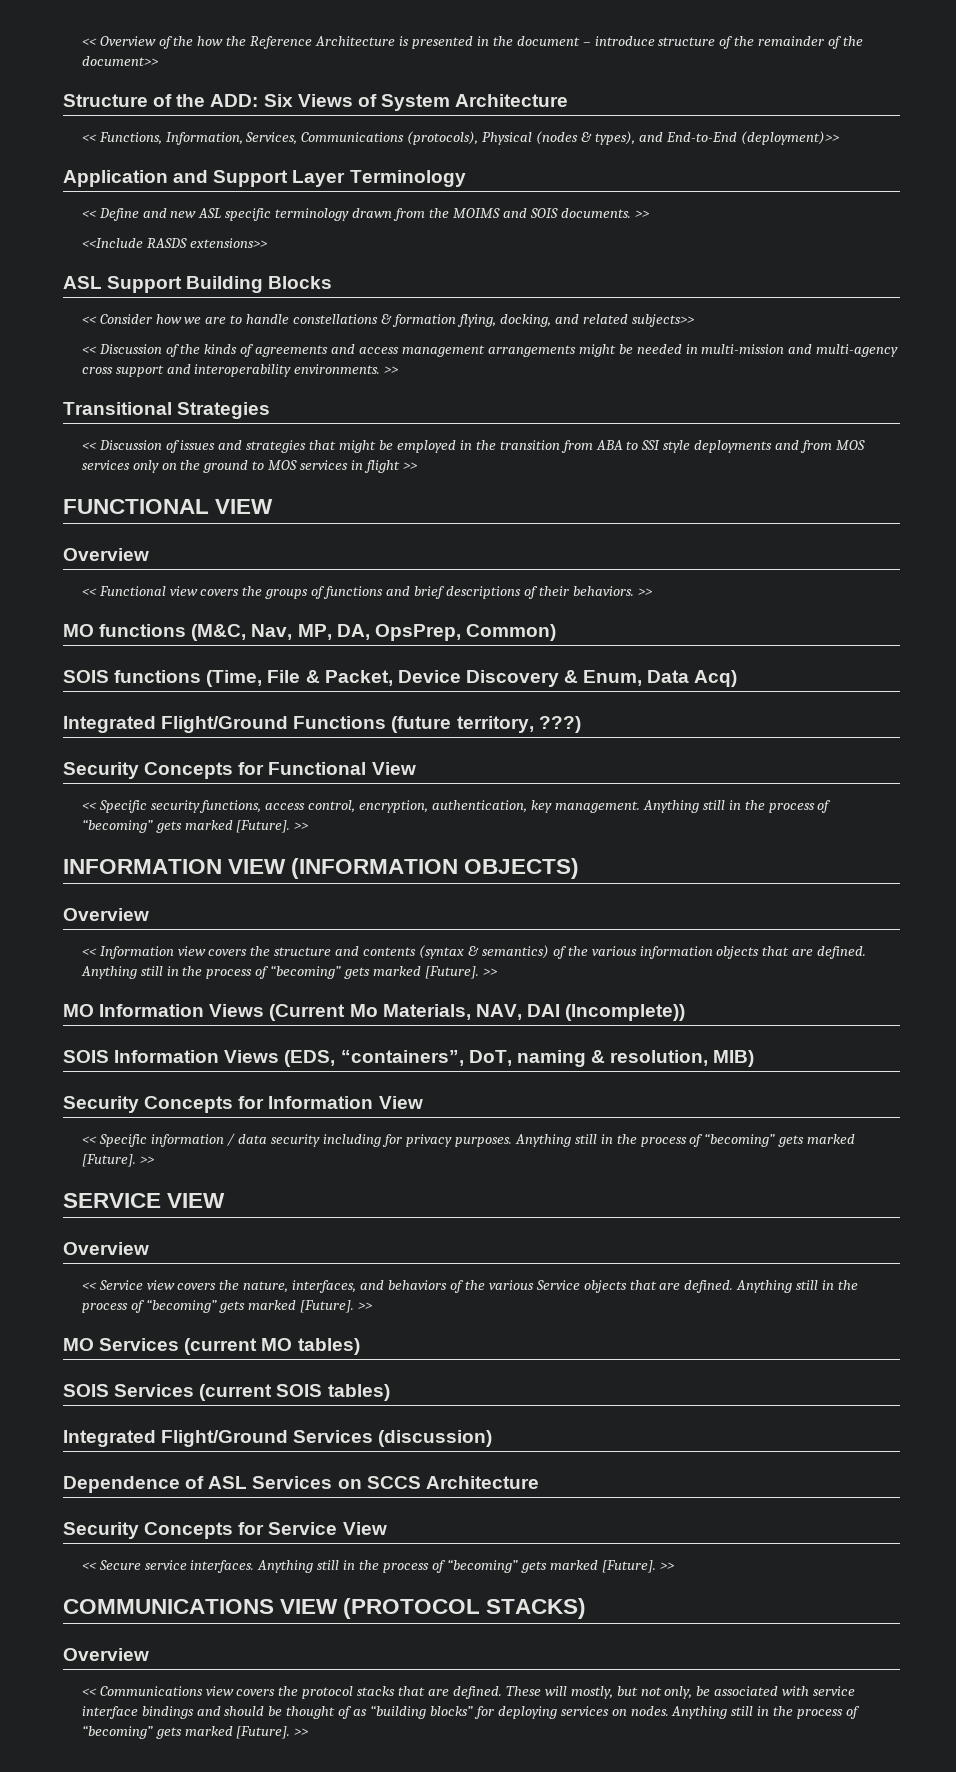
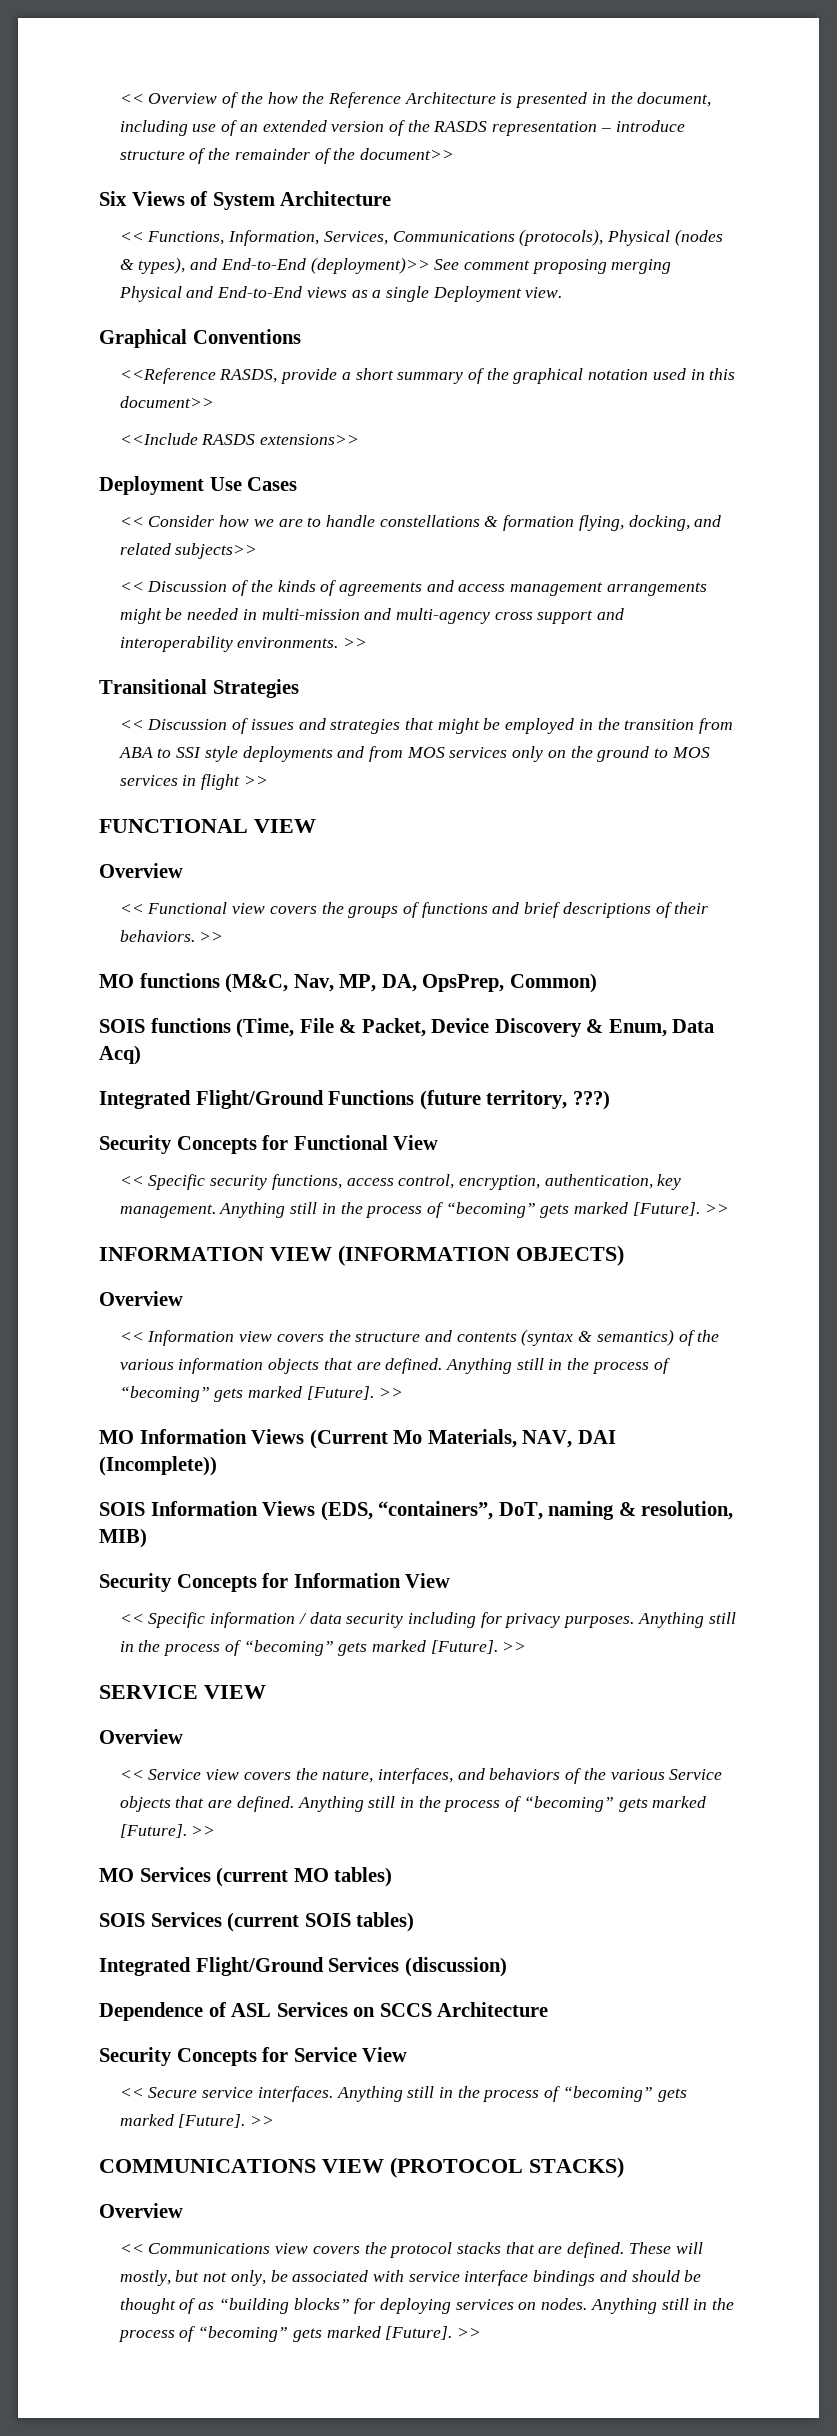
- << Overview of the how the Reference Architecture is presented in the document – introduce structure of the remainder of the document>>
+ << Overview of the how the Reference Architecture is presented in the document, including use of an extended version of the RASDS representation – introduce structure of the remainder of the document>>
- Structure of the ADD: Six Views of System Architecture
+ Six Views of System Architecture
- << Functions, Information, Services, Communications (protocols), Physical (nodes & types), and End-to-End (deployment)>>
- Application and Support Layer Terminology
- << Define and new ASL specific terminology drawn from the MOIMS and SOIS documents. >>
+ << Functions, Information, Services, Communications (protocols), Physical (nodes & types), and End-to-End (deployment)>> See comment proposing merging Physical and End-to-End views as a single Deployment view.
+ Graphical Conventions
+ <<Reference RASDS, provide a short summary of the graphical notation used in this document>>
- ASL Support Building Blocks
+ Deployment Use Cases

